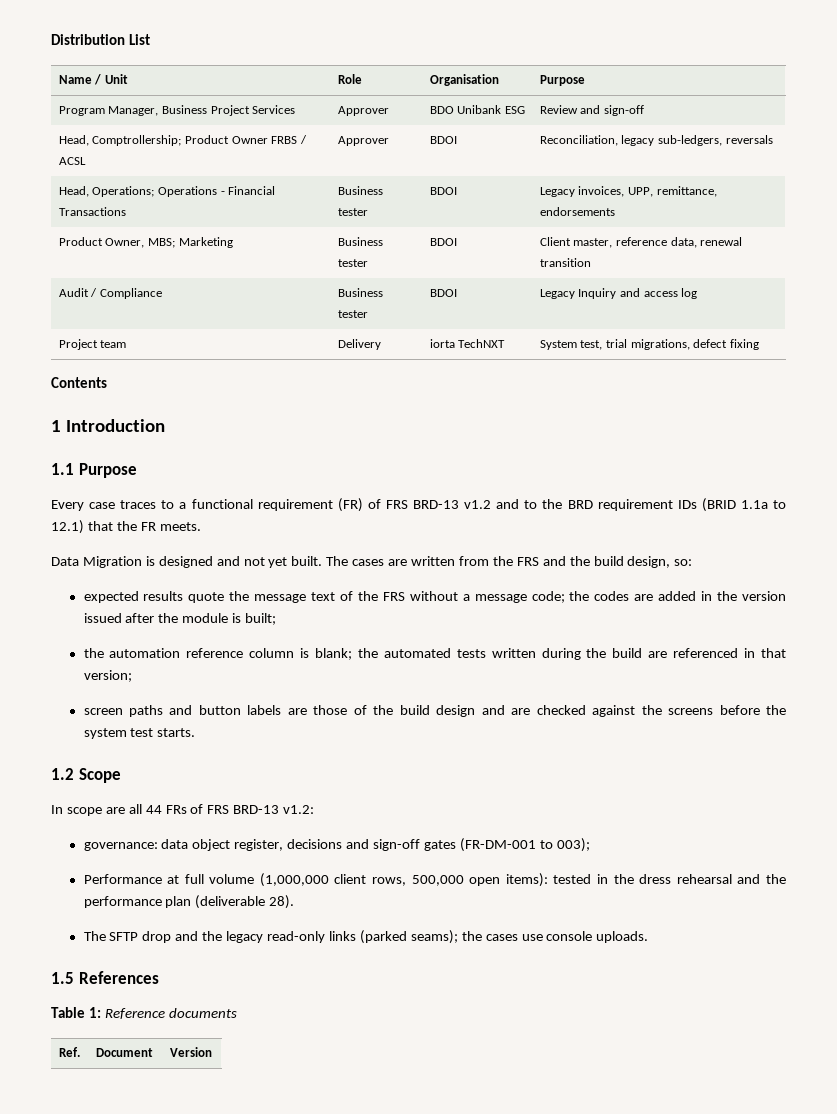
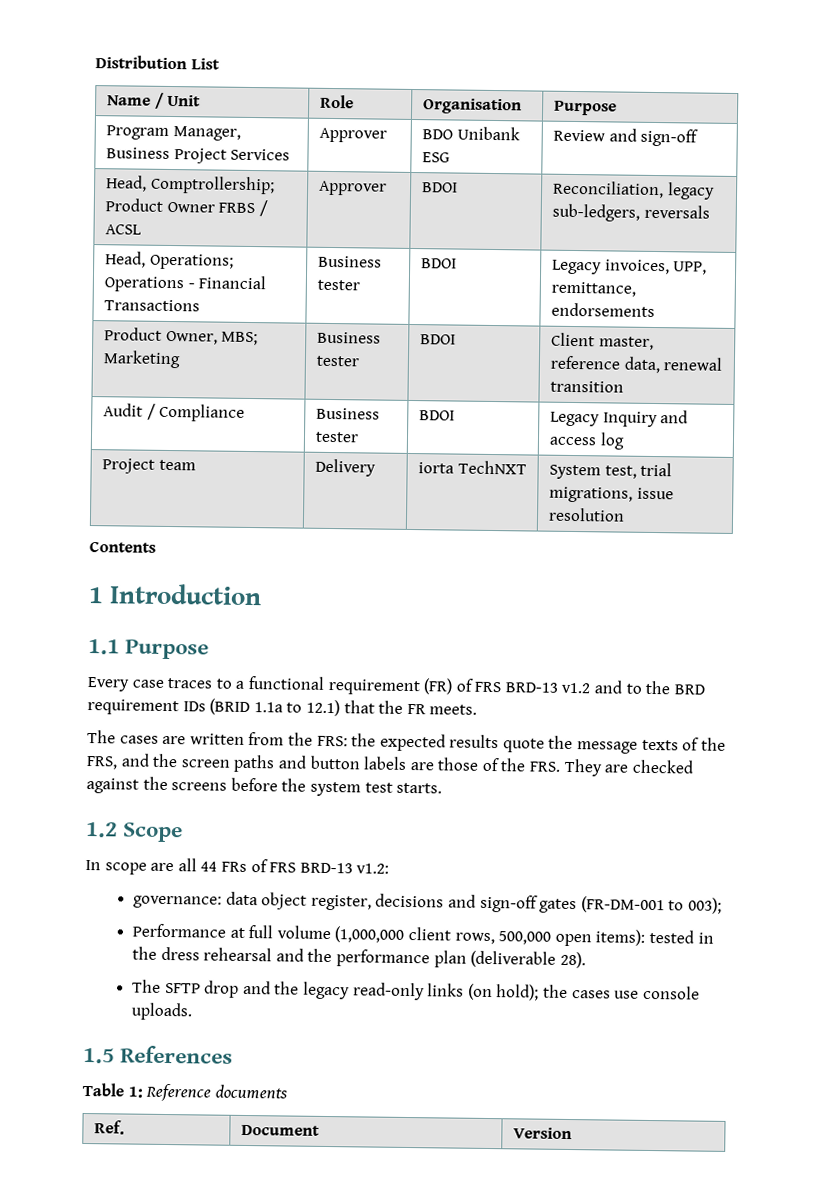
- Project team | Delivery | iorta TechNXT | System test, trial migrations, defect fixing
+ Project team | Delivery | iorta TechNXT | System test, trial migrations, issue resolution
- Data Migration is designed and not yet built. The cases are written from the FRS and the build design, so:
- expected results quote the message text of the FRS without a message code; the codes are added in the version issued after the module is built;
- the automation reference column is blank; the automated tests written during the build are referenced in that version;
- screen paths and button labels are those of the build design and are checked against the screens before the system test starts.
+ The cases are written from the FRS: the expected results quote the message texts of the FRS, and the screen paths and button labels are those of the FRS. They are checked against the screens before the system test starts.
- The SFTP drop and the legacy read-only links (parked seams); the cases use console uploads.
+ The SFTP drop and the legacy read-only links (on hold); the cases use console uploads.

